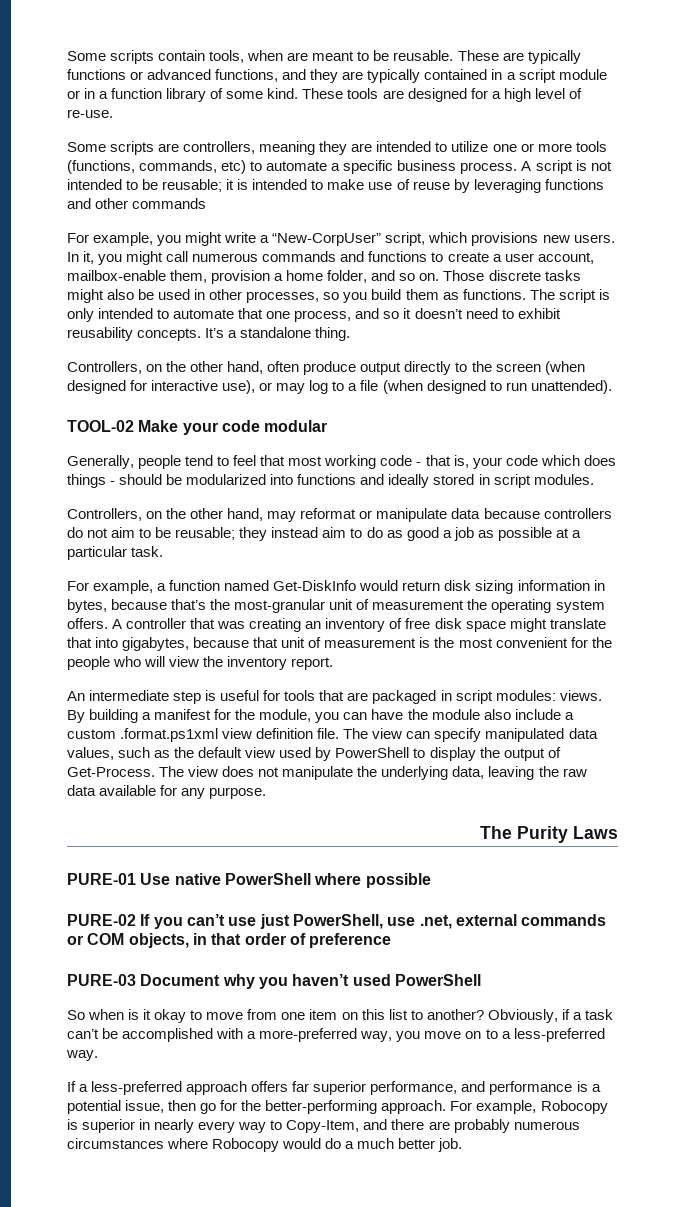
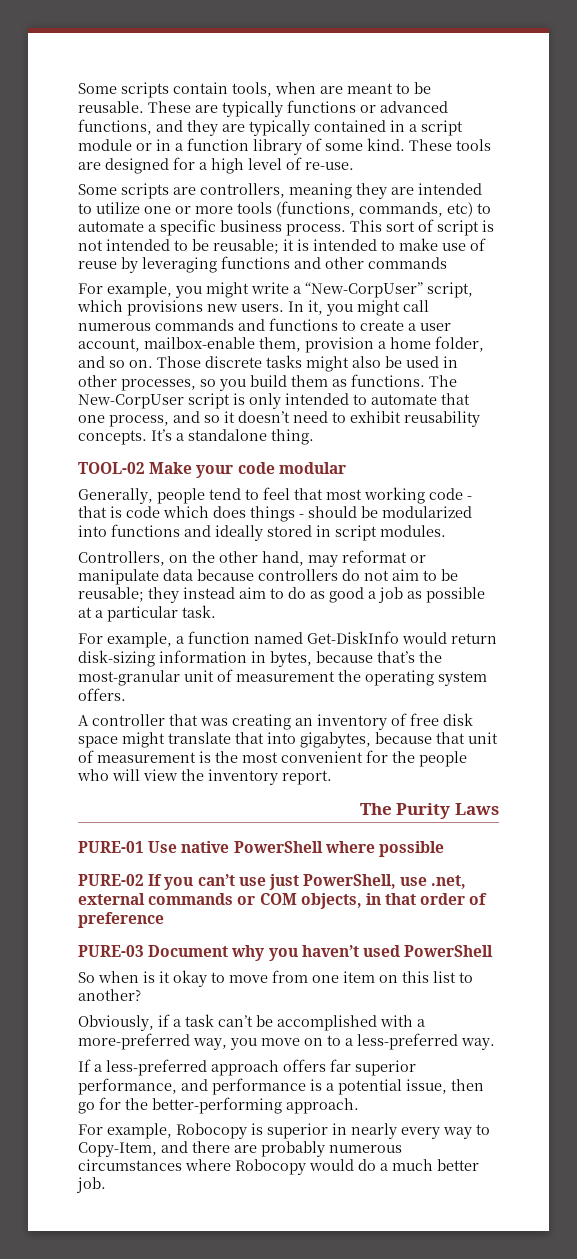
- A script is not intended to be reusable; it is intended to make use of reuse by leveraging functions and other commands
+ This sort of script is not intended to be reusable; it is intended to make use of reuse by leveraging functions and other commands
- The script is only intended to automate that one process, and so it doesn’t need to exhibit reusability concepts.
+ The New-CorpUser script is only intended to automate that one process, and so it doesn’t need to exhibit reusability concepts.
- Controllers, on the other hand, often produce output directly to the screen (when designed for interactive use), or may log to a file (when designed to run unattended).
- Generally, people tend to feel that most working code - that is, your code which does things - should be modularized into functions and ideally stored in script modules.
+ Generally, people tend to feel that most working code - that is code which does things - should be modularized into functions and ideally stored in script modules.
- For example, a function named Get-DiskInfo would return disk sizing information in bytes, because that’s the most-granular unit of measurement the operating system offers. A controller that was creating an inventory of free disk space might translate that into gigabytes, because that unit of measurement is the most convenient for the people who will view the inventory report.
+ For example, a function named Get-DiskInfo would return disk-sizing information in bytes, because that’s the most-granular unit of measurement the operating system offers.
+ A controller that was creating an inventory of free disk space might translate that into gigabytes, because that unit of measurement is the most convenient for the people who will view the inventory report.
- An intermediate step is useful for tools that are packaged in script modules: views. By building a manifest for the module, you can have the module also include a custom .format.ps1xml view definition file. The view can specify manipulated data values, such as the default view used by PowerShell to display the output of Get-Process. The view does not manipulate the underlying data, leaving the raw data available for any purpose.
- So when is it okay to move from one item on this list to another? Obviously, if a task can’t be accomplished with a more-preferred way, you move on to a less-preferred way.
+ So when is it okay to move from one item on this list to another?
+ Obviously, if a task can’t be accomplished with a more-preferred way, you move on to a less-preferred way.
- If a less-preferred approach offers far superior performance, and performance is a potential issue, then go for the better-performing approach. For example, Robocopy is superior in nearly every way to Copy-Item, and there are probably numerous circumstances where Robocopy would do a much better job.
+ If a less-preferred approach offers far superior performance, and performance is a potential issue, then go for the better-performing approach.
+ For example, Robocopy is superior in nearly every way to Copy-Item, and there are probably numerous circumstances where Robocopy would do a much better job.

